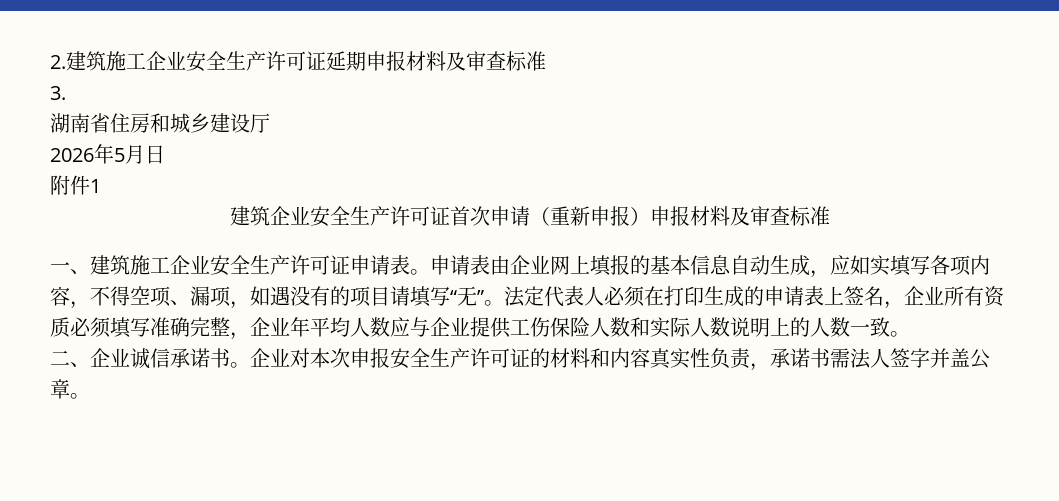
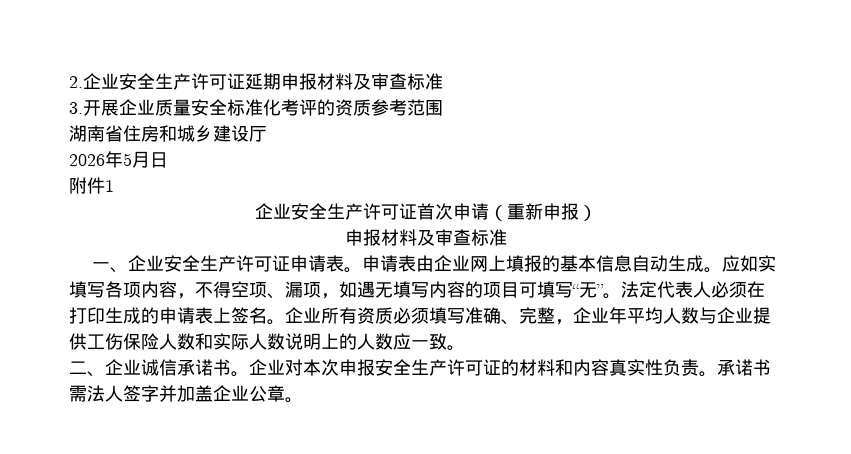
- 2.建筑施工企业安全生产许可证延期申报材料及审查标准
+ 2.企业安全生产许可证延期申报材料及审查标准
- 3.
+ 3.开展企业质量安全标准化考评的资质参考范围
- 建筑企业安全生产许可证首次申请（重新申报）申报材料及审查标准
+ 企业安全生产许可证首次申请（重新申报）
+ 申报材料及审查标准
- 一、建筑施工企业安全生产许可证申请表。
+ 一、企业安全生产许可证申请表。
- 申请表由企业网上填报的基本信息自动生成，应如实填写各项内容，不得空项、漏项，如遇没有的项目请填写“无”。
+ 申请表由企业网上填报的基本信息自动生成。应如实填写各项内容，不得空项、漏项，如遇无填写内容的项目可填写“无”。
- 法定代表人必须在打印生成的申请表上签名，企业所有资质必须填写准确完整，企业年平均人数应与企业提供工伤保险人数和实际人数说明上的人数一致。
+ 法定代表人必须在打印生成的申请表上签名。企业所有资质必须填写准确、完整，企业年平均人数与企业提供工伤保险人数和实际人数说明上的人数应一致。
- 企业对本次申报安全生产许可证的材料和内容真实性负责，承诺书需法人签字并盖公章。
+ 企业对本次申报安全生产许可证的材料和内容真实性负责。承诺书需法人签字并加盖企业公章。

